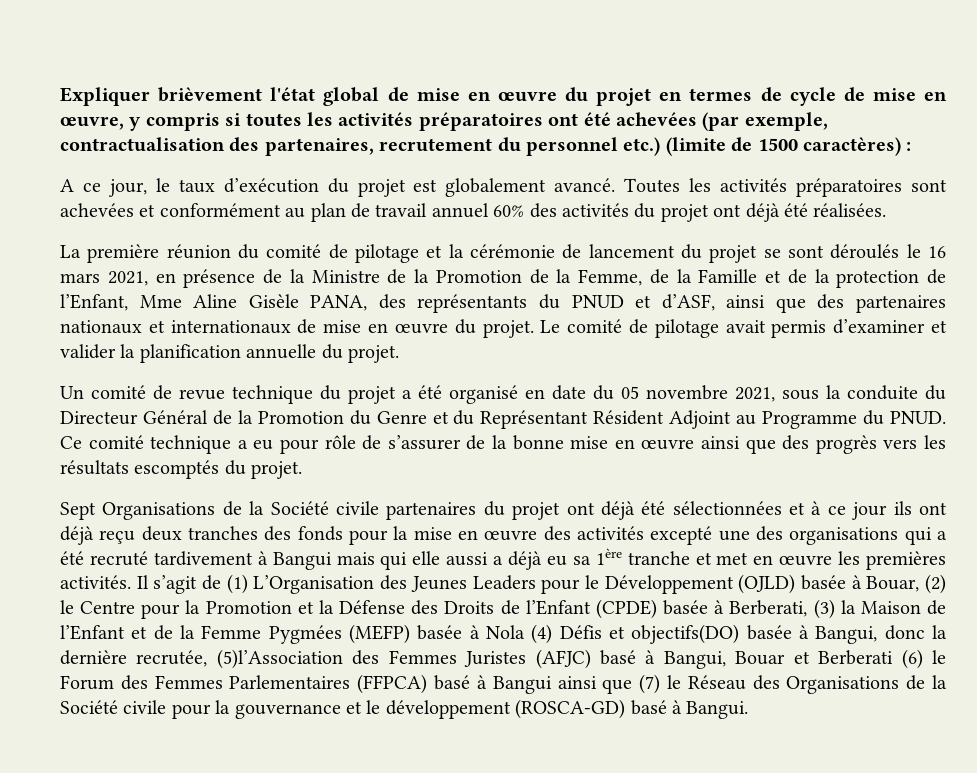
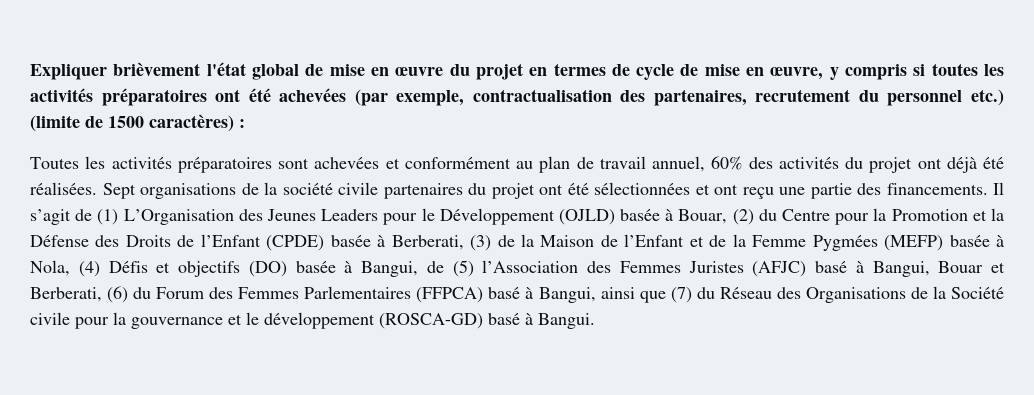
- A ce jour, le taux d’exécution du projet est globalement avancé. Toutes les activités préparatoires sont achevées et conformément au plan de travail annuel 60% des activités du projet ont déjà été réalisées.
- La première réunion du comité de pilotage et la cérémonie de lancement du projet se sont déroulés le 16 mars 2021, en présence de la Ministre de la Promotion de la Femme, de la Famille et de la protection de l’Enfant, Mme Aline Gisèle PANA, des représentants du PNUD et d’ASF, ainsi que des partenaires nationaux et internationaux de mise en œuvre du projet. Le comité de pilotage avait permis d’examiner et valider la planification annuelle du projet.
- Un comité de revue technique du projet a été organisé en date du 05 novembre 2021, sous la conduite du Directeur Général de la Promotion du Genre et du Représentant Résident Adjoint au Programme du PNUD. Ce comité technique a eu pour rôle de s’assurer de la bonne mise en œuvre ainsi que des progrès vers les résultats escomptés du projet.
- Sept Organisations de la Société civile partenaires du projet ont déjà été sélectionnées et à ce jour ils ont déjà reçu deux tranches des fonds pour la mise en œuvre des activités excepté une des organisations qui a été recruté tardivement à Bangui mais qui elle aussi a déjà eu sa 1ère tranche et met en œuvre les premières activités.
+ Toutes les activités préparatoires sont achevées et conformément au plan de travail annuel, 60% des activités du projet ont déjà été réalisées. Sept organisations de la société civile partenaires du projet ont été sélectionnées et ont reçu une partie des financements.
- Il s’agit de (1) L’Organisation des Jeunes Leaders pour le Développement (OJLD) basée à Bouar, (2) le Centre pour la Promotion et la Défense des Droits de l’Enfant (CPDE) basée à Berberati, (3) la Maison de l’Enfant et de la Femme Pygmées (MEFP) basée à Nola (4) Défis et objectifs(DO) basée à Bangui, donc la dernière recrutée, (5)l’Association des Femmes Juristes (AFJC) basé à Bangui, Bouar et Berberati (6) le Forum des Femmes Parlementaires (FFPCA) basé à Bangui ainsi que (7) le Réseau des Organisations de la Société civile pour la gouvernance et le développement (ROSCA-GD) basé à Bangui.
+ Il s’agit de (1) L’Organisation des Jeunes Leaders pour le Développement (OJLD) basée à Bouar, (2) du Centre pour la Promotion et la Défense des Droits de l’Enfant (CPDE) basée à Berberati, (3) de la Maison de l’Enfant et de la Femme Pygmées (MEFP) basée à Nola, (4) Défis et objectifs (DO) basée à Bangui, de (5) l’Association des Femmes Juristes (AFJC) basé à Bangui, Bouar et Berberati, (6) du Forum des Femmes Parlementaires (FFPCA) basé à Bangui, ainsi que (7) du Réseau des Organisations de la Société civile pour la gouvernance et le développement (ROSCA-GD) basé à Bangui.

